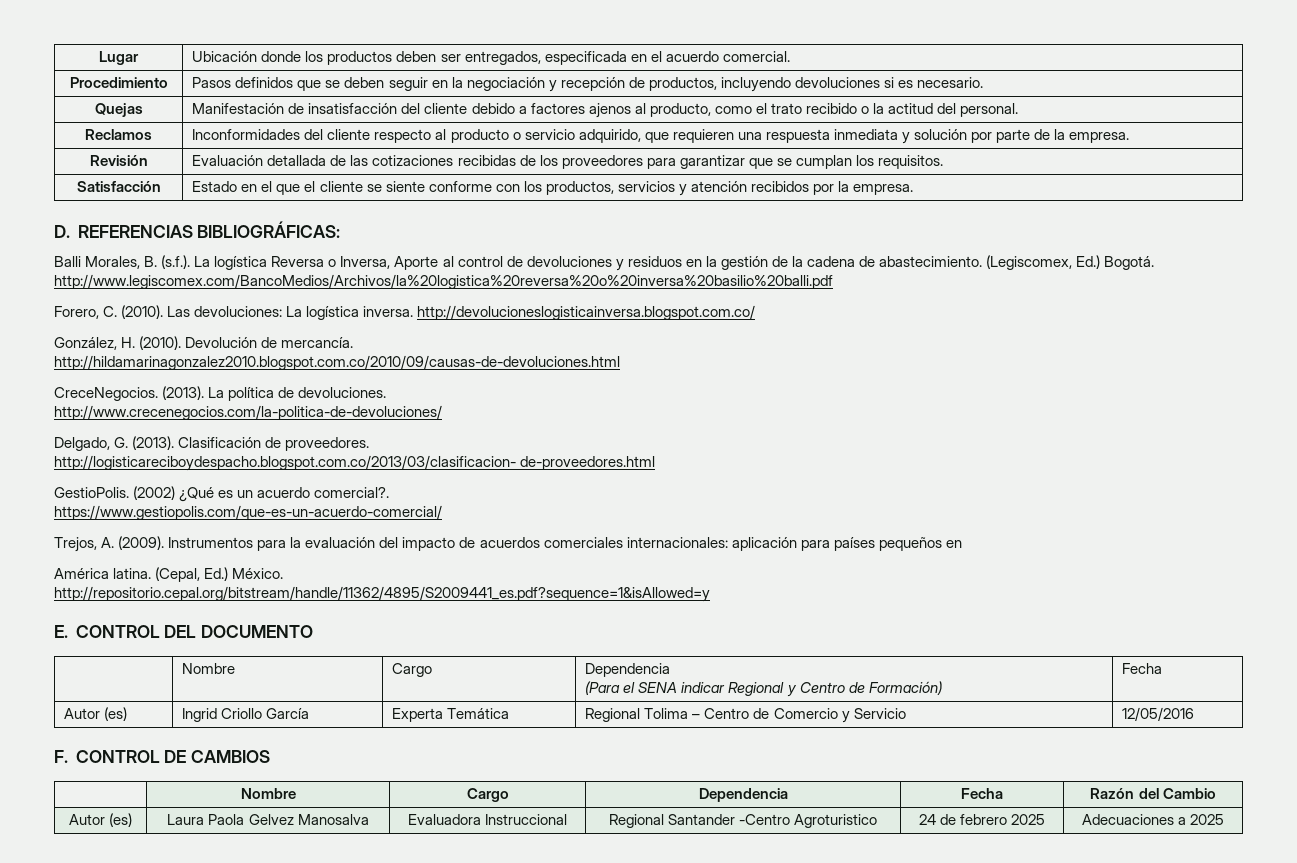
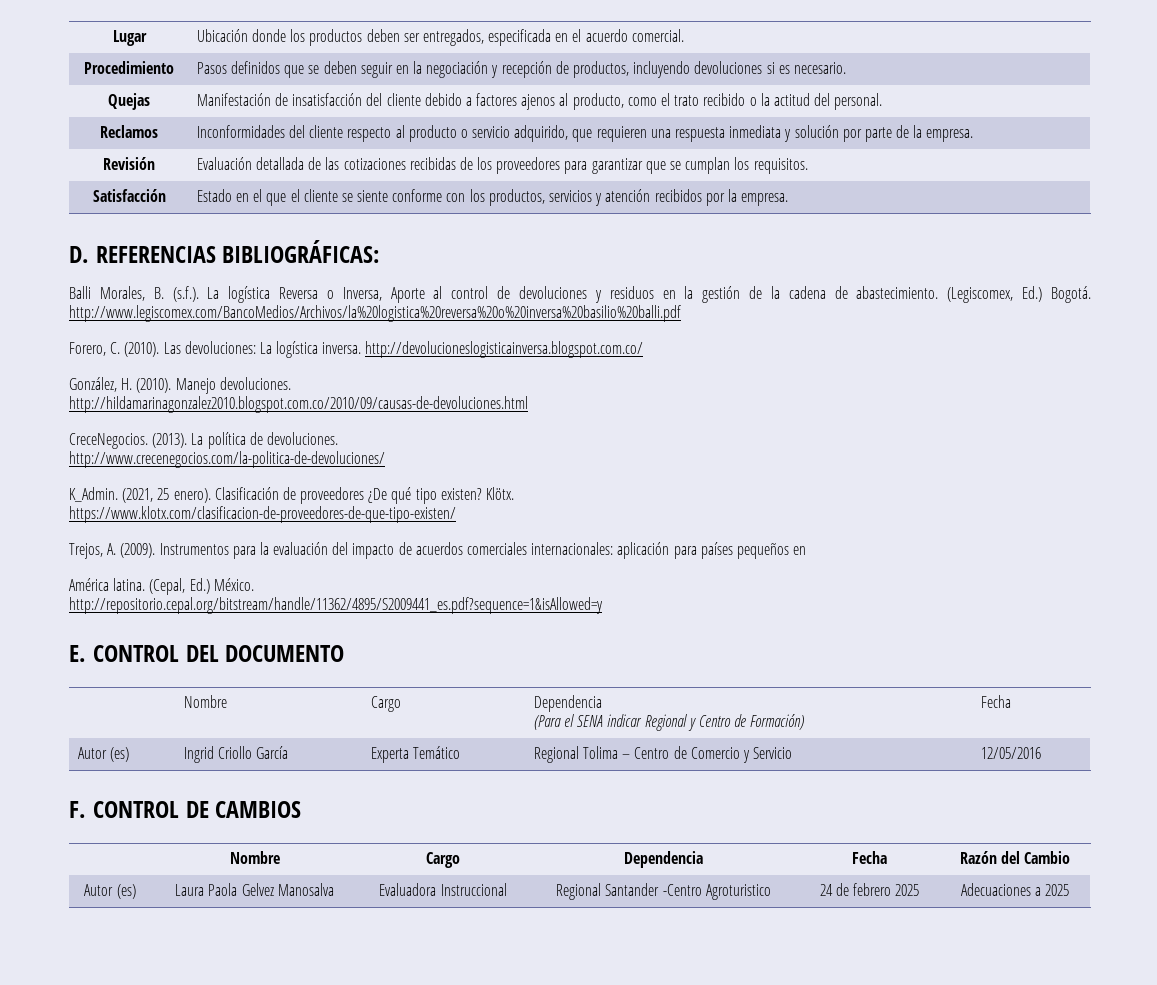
- Devolución de mercancía.
+ Manejo devoluciones.
- Delgado, G. (2013). Clasificación de proveedores.
- http://logisticareciboydespacho.blogspot.com.co/2013/03/clasificacion- de-proveedores.html
- GestioPolis. (2002) ¿Qué es un acuerdo comercial?.
- https://www.gestiopolis.com/que-es-un-acuerdo-comercial/
+ K_Admin. (2021, 25 enero). Clasificación de proveedores ¿De qué tipo existen? Klötx.
+ https://www.klotx.com/clasificacion-de-proveedores-de-que-tipo-existen/
- Autor (es) | Ingrid Criollo García | Experta Temática | Regional Tolima – Centro de Comercio y Servicio | 12/05/2016
+ Autor (es) | Ingrid Criollo García | Experta Temático | Regional Tolima – Centro de Comercio y Servicio | 12/05/2016

